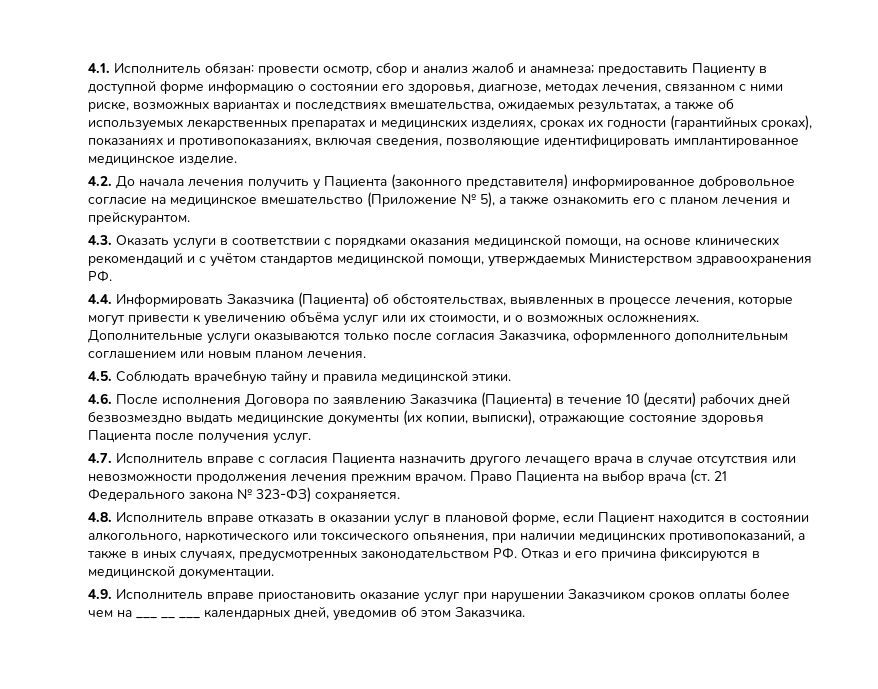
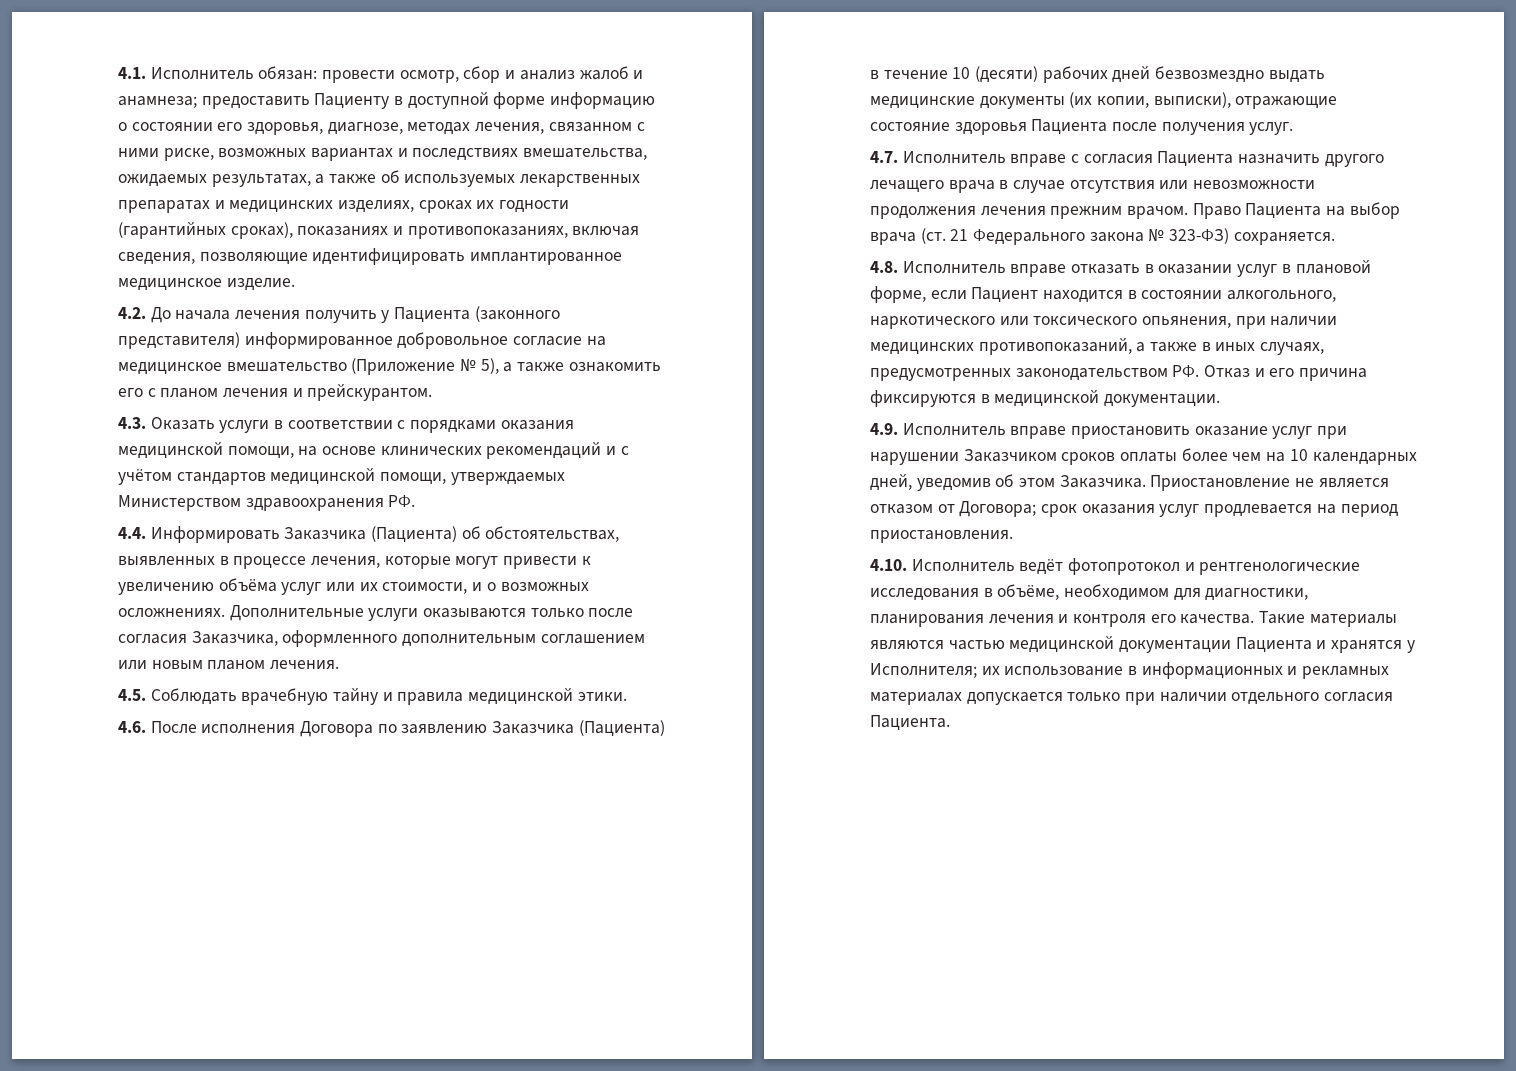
- 4.9. Исполнитель вправе приостановить оказание услуг при нарушении Заказчиком сроков оплаты более чем на ___ __ ___ календарных дней, уведомив об этом Заказчика.
+ 4.9. Исполнитель вправе приостановить оказание услуг при нарушении Заказчиком сроков оплаты более чем на 10 календарных дней, уведомив об этом Заказчика.
+ Приостановление не является отказом от Договора; срок оказания услуг продлевается на период приостановления.
+ 4.10. Исполнитель ведёт фотопротокол и рентгенологические исследования в объёме, необходимом для диагностики, планирования лечения и контроля его качества. Такие материалы являются частью медицинской документации Пациента и хранятся у Исполнителя; их использование в информационных и рекламных материалах допускается только при наличии отдельного согласия Пациента.

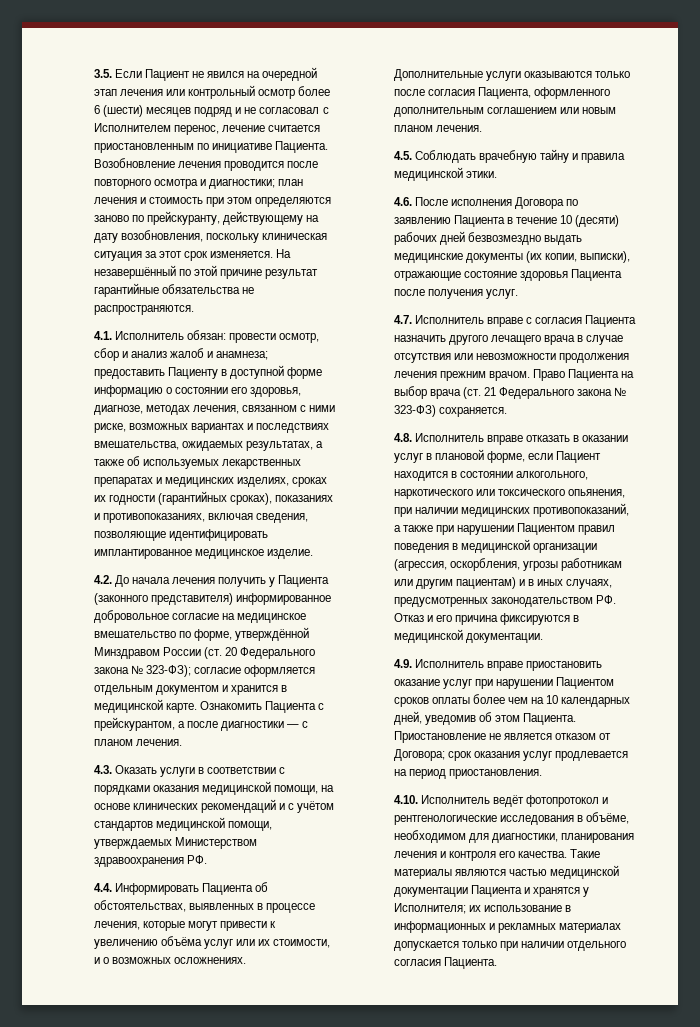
+ 3.5. Если Пациент не явился на очередной этап лечения или контрольный осмотр более 6 (шести) месяцев подряд и не согласовал с Исполнителем перенос, лечение считается приостановленным по инициативе Пациента. Возобновление лечения проводится после повторного осмотра и диагностики; план лечения и стоимость при этом определяются заново по прейскуранту, действующему на дату возобновления, поскольку клиническая ситуация за этот срок изменяется. На незавершённый по этой причине результат гарантийные обязательства не распространяются.
- 4.2. До начала лечения получить у Пациента (законного представителя) информированное добровольное согласие на медицинское вмешательство (Приложение № 5), а также ознакомить его с планом лечения и прейскурантом.
+ 4.2. До начала лечения получить у Пациента (законного представителя) информированное добровольное согласие на медицинское вмешательство по форме, утверждённой Минздравом России (ст. 20 Федерального закона № 323-ФЗ); согласие оформляется отдельным документом и хранится в медицинской карте. Ознакомить Пациента с прейскурантом, а после диагностики — с планом лечения.
- 4.4. Информировать Заказчика (Пациента) об обстоятельствах, выявленных в процессе лечения, которые могут привести к увеличению объёма услуг или их стоимости, и о возможных осложнениях.
+ 4.4. Информировать Пациента об обстоятельствах, выявленных в процессе лечения, которые могут привести к увеличению объёма услуг или их стоимости, и о возможных осложнениях.
- Дополнительные услуги оказываются только после согласия Заказчика, оформленного дополнительным соглашением или новым планом лечения.
+ Дополнительные услуги оказываются только после согласия Пациента, оформленного дополнительным соглашением или новым планом лечения.
- 4.6. После исполнения Договора по заявлению Заказчика (Пациента) в течение 10 (десяти) рабочих дней безвозмездно выдать медицинские документы (их копии, выписки), отражающие состояние здоровья Пациента после получения услуг.
+ 4.6. После исполнения Договора по заявлению Пациента в течение 10 (десяти) рабочих дней безвозмездно выдать медицинские документы (их копии, выписки), отражающие состояние здоровья Пациента после получения услуг.
- 4.8. Исполнитель вправе отказать в оказании услуг в плановой форме, если Пациент находится в состоянии алкогольного, наркотического или токсического опьянения, при наличии медицинских противопоказаний, а также в иных случаях, предусмотренных законодательством РФ. Отказ и его причина фиксируются в медицинской документации.
+ 4.8. Исполнитель вправе отказать в оказании услуг в плановой форме, если Пациент находится в состоянии алкогольного, наркотического или токсического опьянения, при наличии медицинских противопоказаний, а также при нарушении Пациентом правил поведения в медицинской организации (агрессия, оскорбления, угрозы работникам или другим пациентам) и в иных случаях, предусмотренных законодательством РФ. Отказ и его причина фиксируются в медицинской документации.
- 4.9. Исполнитель вправе приостановить оказание услуг при нарушении Заказчиком сроков оплаты более чем на 10 календарных дней, уведомив об этом Заказчика.
+ 4.9. Исполнитель вправе приостановить оказание услуг при нарушении Пациентом сроков оплаты более чем на 10 календарных дней, уведомив об этом Пациента.

